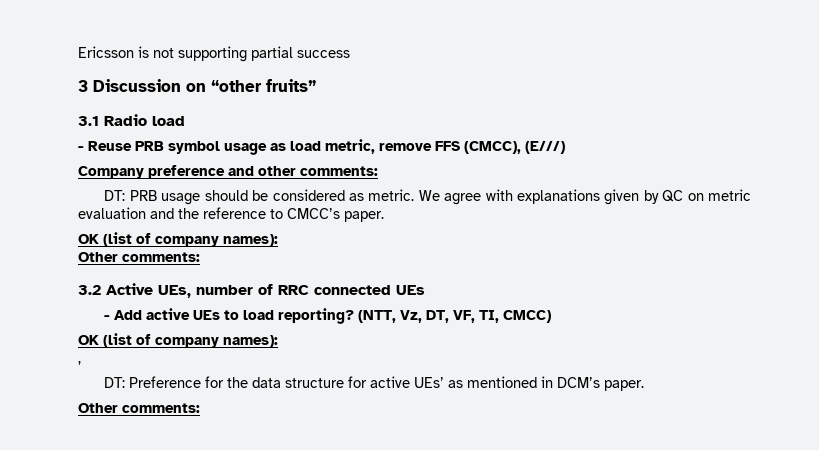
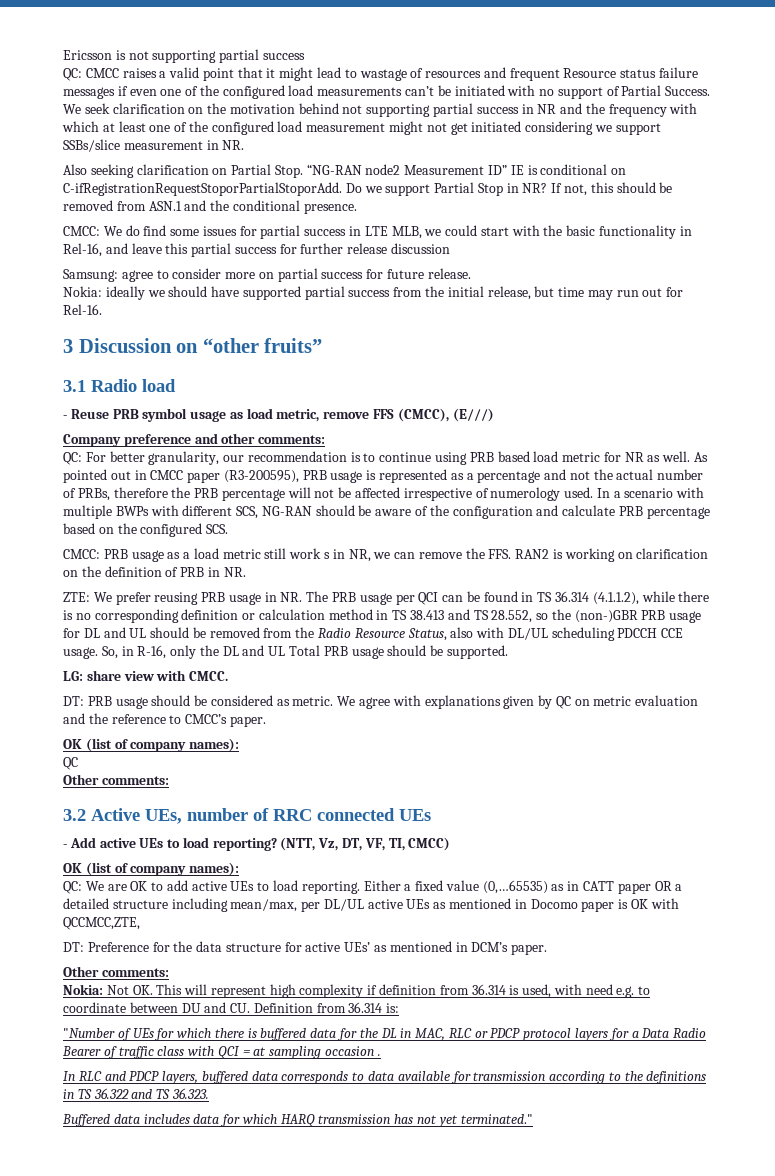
+ QC: CMCC raises a valid point that it might lead to wastage of resources and frequent Resource status failure messages if even one of the configured load measurements can’t be initiated with no support of Partial Success. We seek clarification on the motivation behind not supporting partial success in NR and the frequency with which at least one of the configured load measurement might not get initiated considering we support SSBs/slice measurement in NR.
+ Also seeking clarification on Partial Stop. “NG-RAN node2 Measurement ID” IE is conditional on C-ifRegistrationRequestStoporPartialStoporAdd. Do we support Partial Stop in NR? If not, this should be removed from ASN.1 and the conditional presence.
+ CMCC: We do find some issues for partial success in LTE MLB, we could start with the basic functionality in Rel-16, and leave this partial success for further release discussion
+ Samsung: agree to consider more on partial success for future release.
+ Nokia: ideally we should have supported partial success from the initial release, but time may run out for Rel-16.
+ QC: For better granularity, our recommendation is to continue using PRB based load metric for NR as well. As pointed out in CMCC paper (R3-200595), PRB usage is represented as a percentage and not the actual number of PRBs, therefore the PRB percentage will not be affected irrespective of numerology used. In a scenario with multiple BWPs with different SCS, NG-RAN should be aware of the configuration and calculate PRB percentage based on the configured SCS.
+ CMCC: PRB usage as a load metric still work s in NR, we can remove the FFS. RAN2 is working on clarification on the definition of PRB in NR.
+ ZTE: We prefer reusing PRB usage in NR. The PRB usage per QCI can be found in TS 36.314 (4.1.1.2), while there is no corresponding definition or calculation method in TS 38.413 and TS 28.552, so the (non-)GBR PRB usage for DL and UL should be removed from the Radio Resource Status, also with DL/UL scheduling PDCCH CCE usage. So, in R-16, only the DL and UL Total PRB usage should be supported.
+ LG: share view with CMCC.
  We agree with explanations given by QC on metric evaluation and the reference to CMCC’s paper.
  OK (list of company names):
+ QC
- ,
+ QC: We are OK to add active UEs to load reporting. Either a fixed value (0,…65535) as in CATT paper OR a detailed structure including mean/max, per DL/UL active UEs as mentioned in Docomo paper is OK with QCCMCC,ZTE,
+ Nokia: Not OK. This will represent high complexity if definition from 36.314 is used, with need e.g. to coordinate between DU and CU. Definition from 36.314 is:
+ "Number of UEs for which there is buffered data for the DL in MAC, RLC or PDCP protocol layers for a Data Radio Bearer of traffic class with QCI = at sampling occasion .
+ In RLC and PDCP layers, buffered data corresponds to data available for transmission according to the definitions in TS 36.322 and TS 36.323.
+ Buffered data includes data for which HARQ transmission has not yet terminated."

